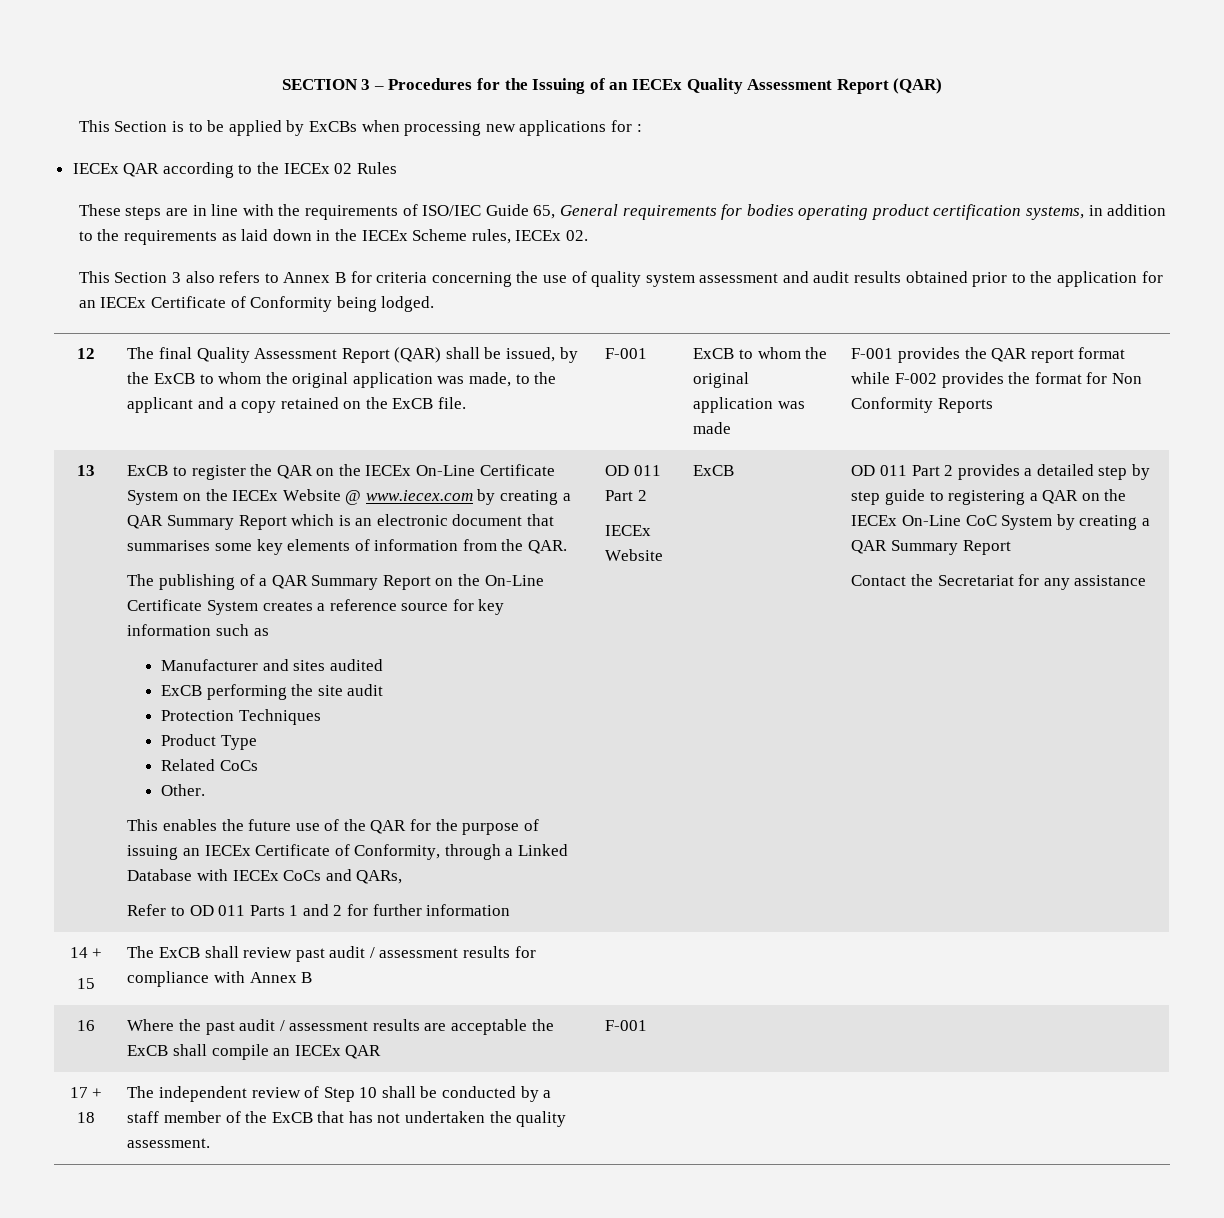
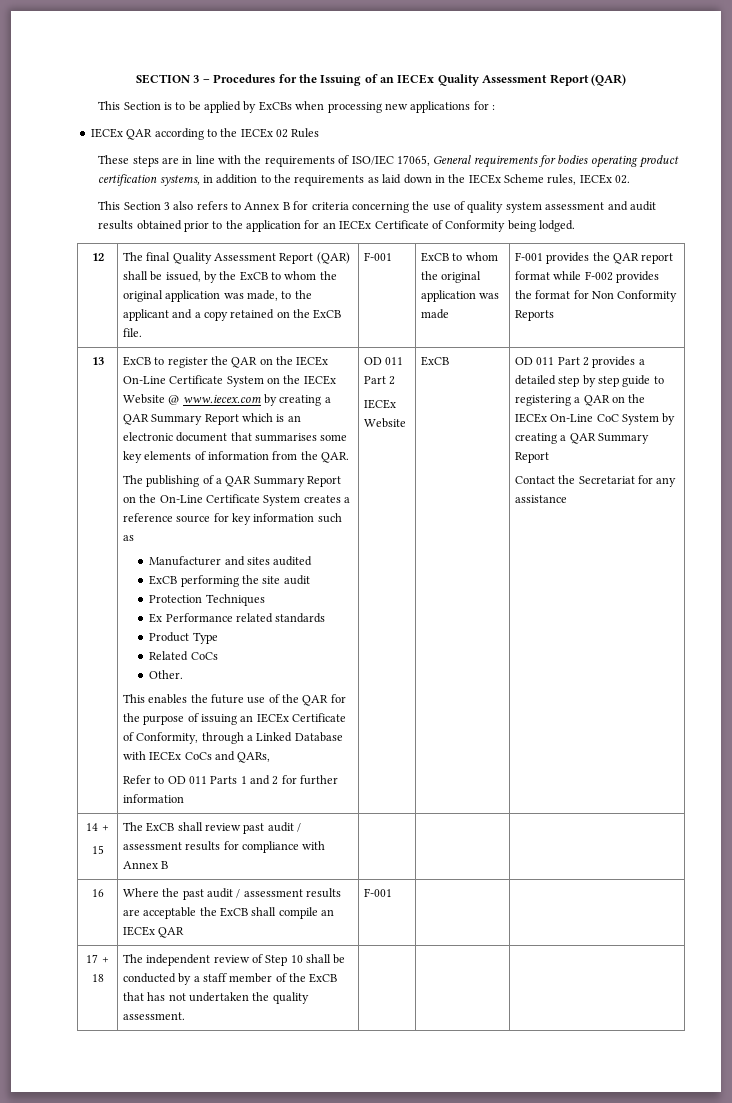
- These steps are in line with the requirements of ISO/IEC Guide 65, General requirements for bodies operating product certification systems, in addition to the requirements as laid down in the IECEx Scheme rules, IECEx 02.
+ These steps are in line with the requirements of ISO/IEC 17065, General requirements for bodies operating product certification systems, in addition to the requirements as laid down in the IECEx Scheme rules, IECEx 02.
+ Ex Performance related standards

